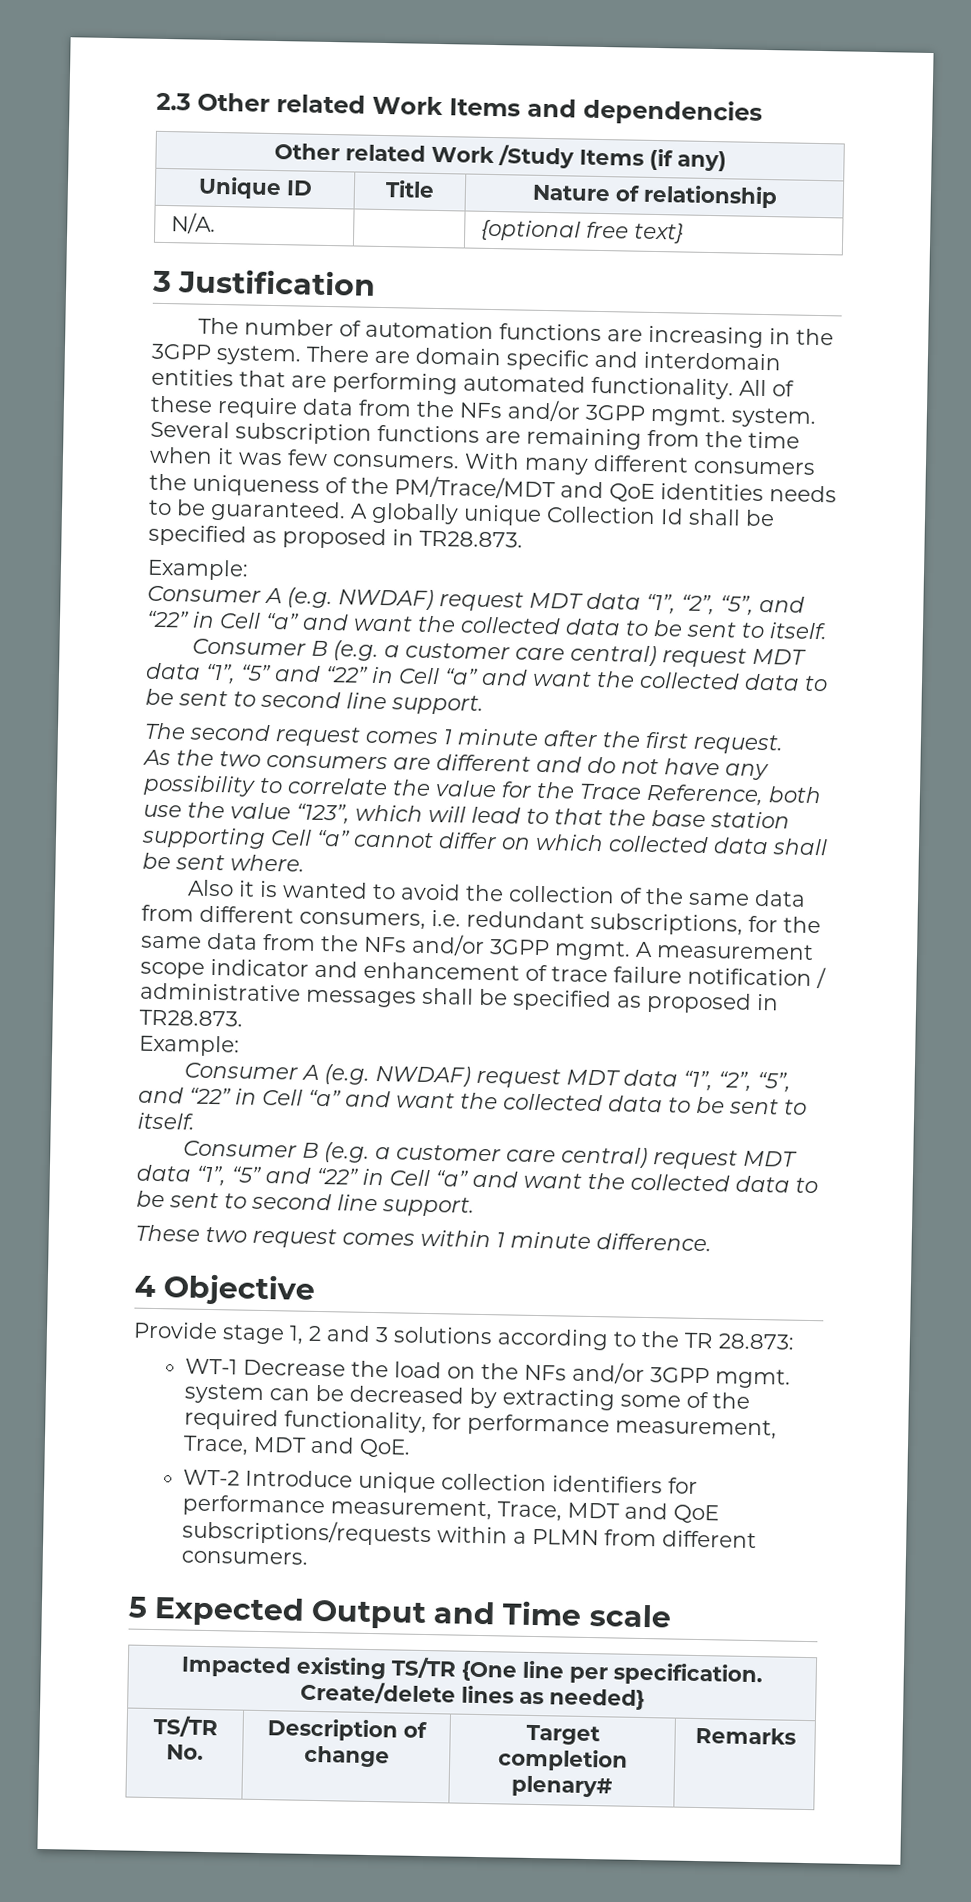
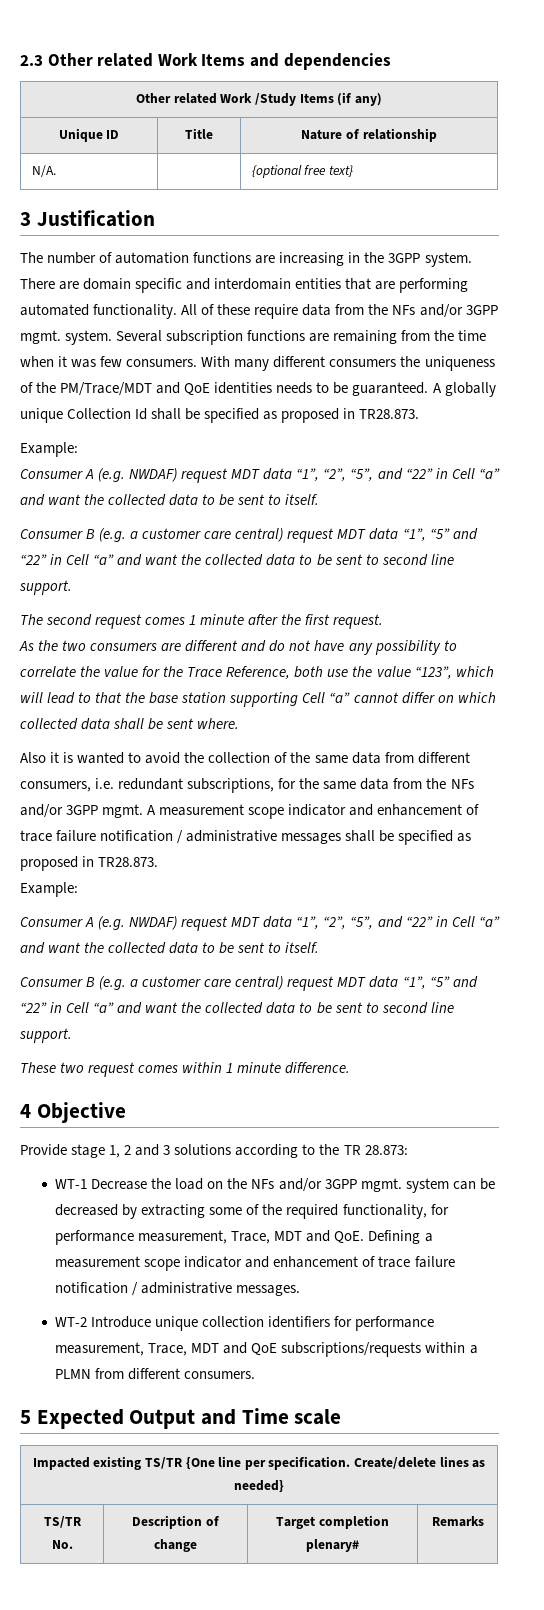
- WT-1 Decrease the load on the NFs and/or 3GPP mgmt. system can be decreased by extracting some of the required functionality, for performance measurement, Trace, MDT and QoE.
+ WT-1 Decrease the load on the NFs and/or 3GPP mgmt. system can be decreased by extracting some of the required functionality, for performance measurement, Trace, MDT and QoE. Defining a measurement scope indicator and enhancement of trace failure notification / administrative messages.

